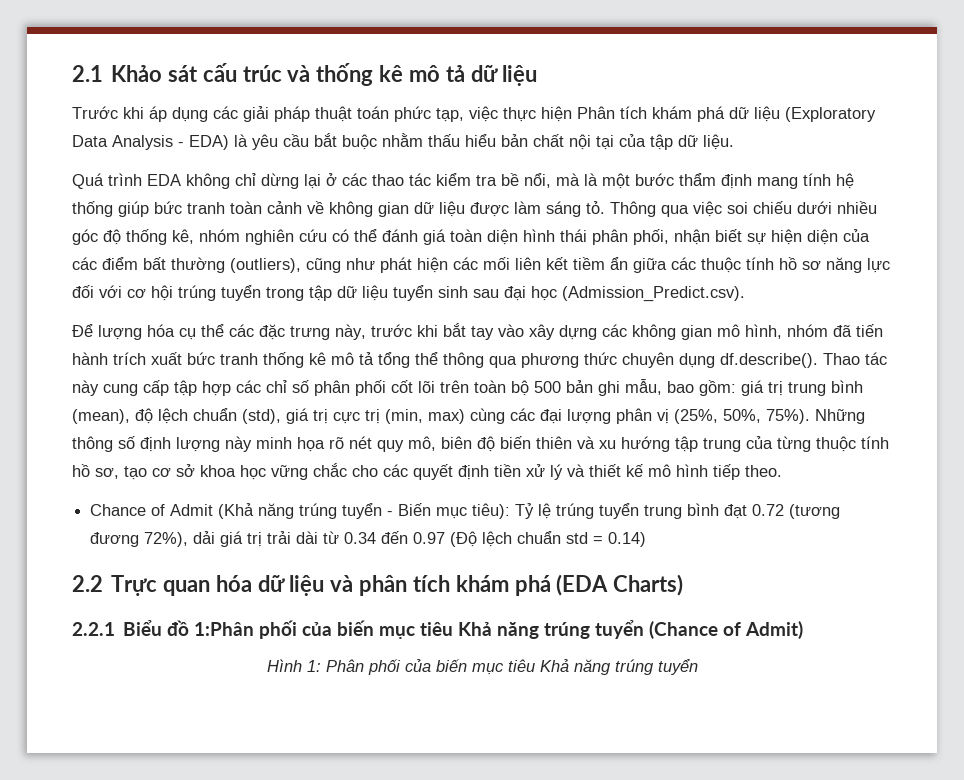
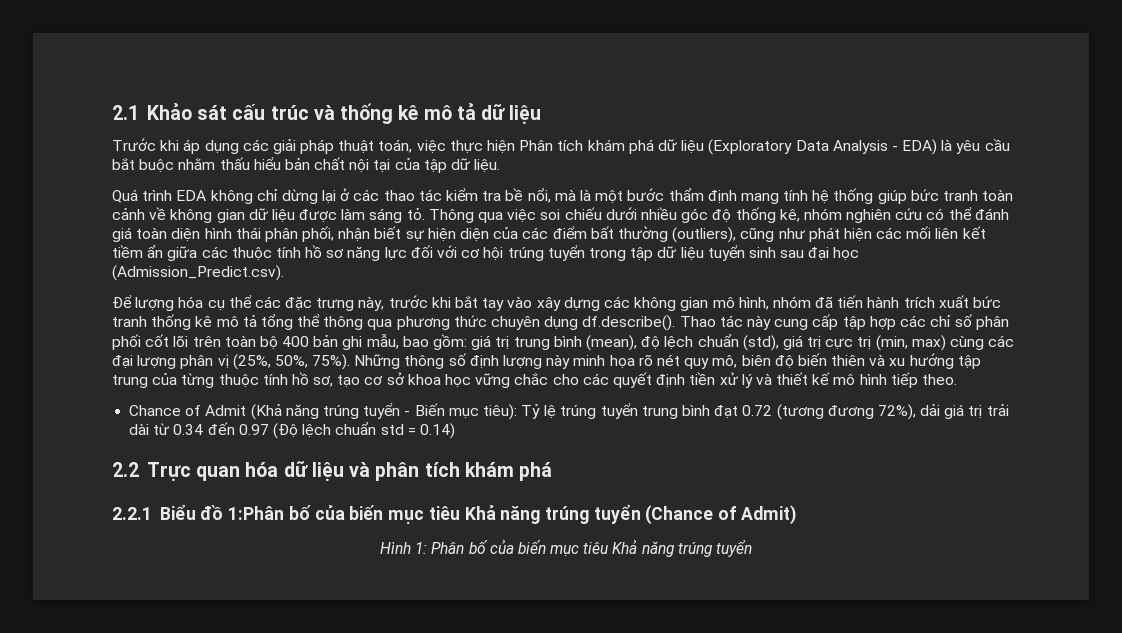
- Trước khi áp dụng các giải pháp thuật toán phức tạp, việc thực hiện Phân tích khám phá dữ liệu (Exploratory Data Analysis - EDA) là yêu cầu bắt buộc nhằm thấu hiểu bản chất nội tại của tập dữ liệu.
+ Trước khi áp dụng các giải pháp thuật toán, việc thực hiện Phân tích khám phá dữ liệu (Exploratory Data Analysis - EDA) là yêu cầu bắt buộc nhằm thấu hiểu bản chất nội tại của tập dữ liệu.
- Để lượng hóa cụ thể các đặc trưng này, trước khi bắt tay vào xây dựng các không gian mô hình, nhóm đã tiến hành trích xuất bức tranh thống kê mô tả tổng thể thông qua phương thức chuyên dụng df.describe(). Thao tác này cung cấp tập hợp các chỉ số phân phối cốt lõi trên toàn bộ 500 bản ghi mẫu, bao gồm:
+ Để lượng hóa cụ thể các đặc trưng này, trước khi bắt tay vào xây dựng các không gian mô hình, nhóm đã tiến hành trích xuất bức tranh thống kê mô tả tổng thể thông qua phương thức chuyên dụng df.describe(). Thao tác này cung cấp tập hợp các chỉ số phân phối cốt lõi trên toàn bộ 400 bản ghi mẫu, bao gồm:
- 2.2 Trực quan hóa dữ liệu và phân tích khám phá (EDA Charts)
+ 2.2 Trực quan hóa dữ liệu và phân tích khám phá
- 2.2.1 Biểu đồ 1:Phân phối của biến mục tiêu Khả năng trúng tuyển (Chance of Admit)
+ 2.2.1 Biểu đồ 1:Phân bố của biến mục tiêu Khả năng trúng tuyển (Chance of Admit)
- Hình 1: Phân phối của biến mục tiêu Khả năng trúng tuyển
+ Hình 1: Phân bố của biến mục tiêu Khả năng trúng tuyển

